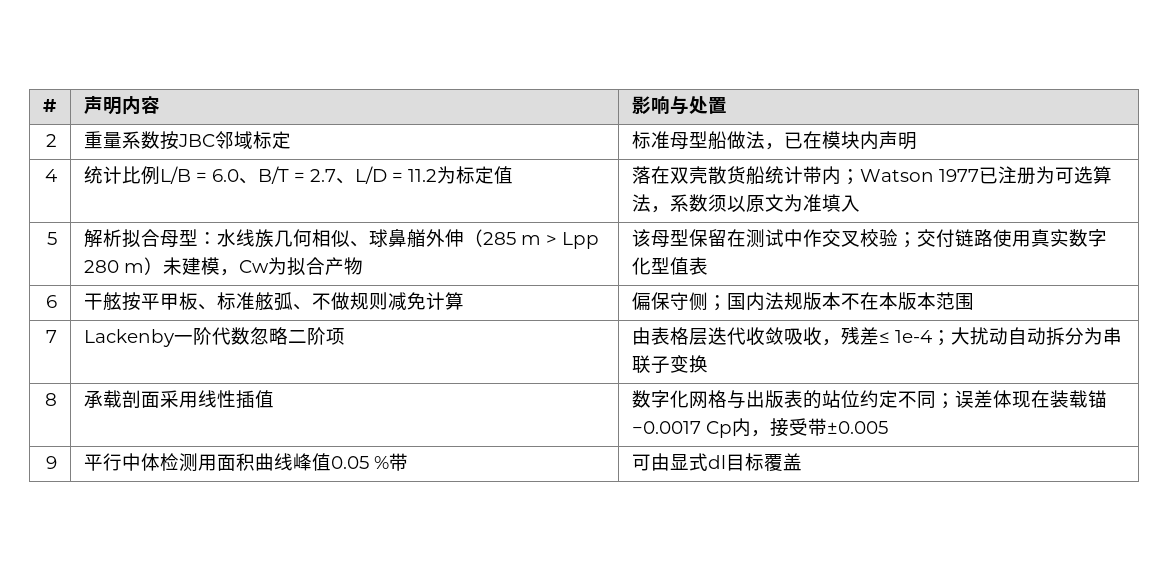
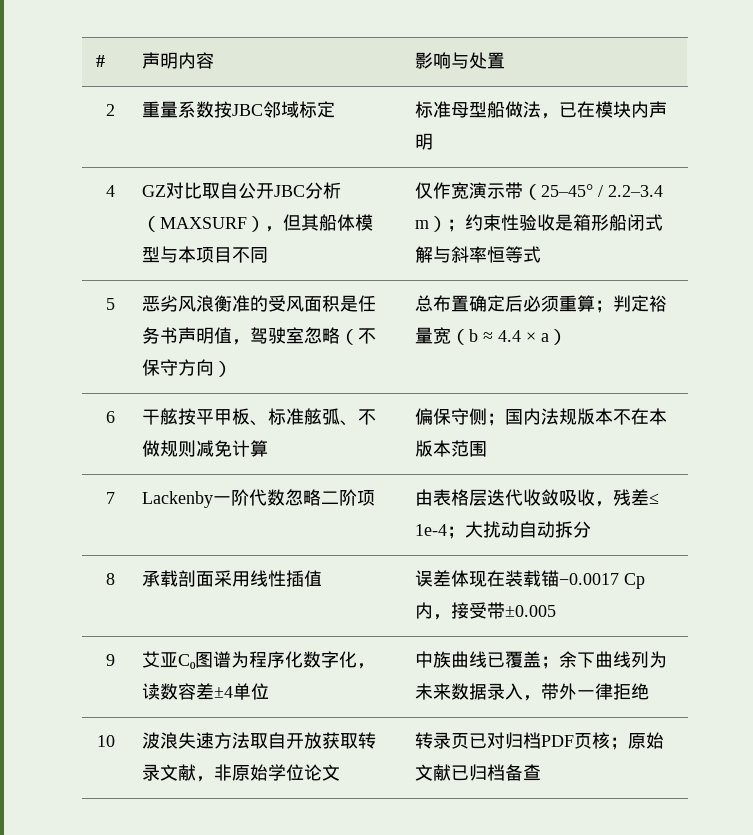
- 4 | 统计比例L/B = 6.0、B/T = 2.7、L/D = 11.2为标定值 | 落在双壳散货船统计带内；Watson 1977已注册为可选算法，系数须以原文为准填入
- 5 | 解析拟合母型：水线族几何相似、球鼻艏外伸（285 m > Lpp 280 m）未建模，Cw为拟合产物 | 该母型保留在测试中作交叉校验；交付链路使用真实数字化型值表
+ 4 | GZ对比取自公开JBC分析（MAXSURF），但其船体模型与本项目不同 | 仅作宽演示带（25–45° / 2.2–3.4 m）；约束性验收是箱形船闭式解与斜率恒等式
+ 5 | 恶劣风浪衡准的受风面积是任务书声明值，驾驶室忽略（不保守方向） | 总布置确定后必须重算；判定裕量宽（b ≈ 4.4 × a）
- 7 | Lackenby一阶代数忽略二阶项 | 由表格层迭代收敛吸收，残差≤ 1e-4；大扰动自动拆分为串联子变换
+ 7 | Lackenby一阶代数忽略二阶项 | 由表格层迭代收敛吸收，残差≤ 1e-4；大扰动自动拆分
- 8 | 承载剖面采用线性插值 | 数字化网格与出版表的站位约定不同；误差体现在装载锚−0.0017 Cp内，接受带±0.005
+ 8 | 承载剖面采用线性插值 | 误差体现在装载锚−0.0017 Cp内，接受带±0.005
- 9 | 平行中体检测用面积曲线峰值0.05 %带 | 可由显式dl目标覆盖
+ 9 | 艾亚C₀图谱为程序化数字化，读数容差±4单位 | 中族曲线已覆盖；余下曲线列为未来数据录入，带外一律拒绝
+ 10 | 波浪失速方法取自开放获取转录文献，非原始学位论文 | 转录页已对归档PDF页核；原始文献已归档备查

